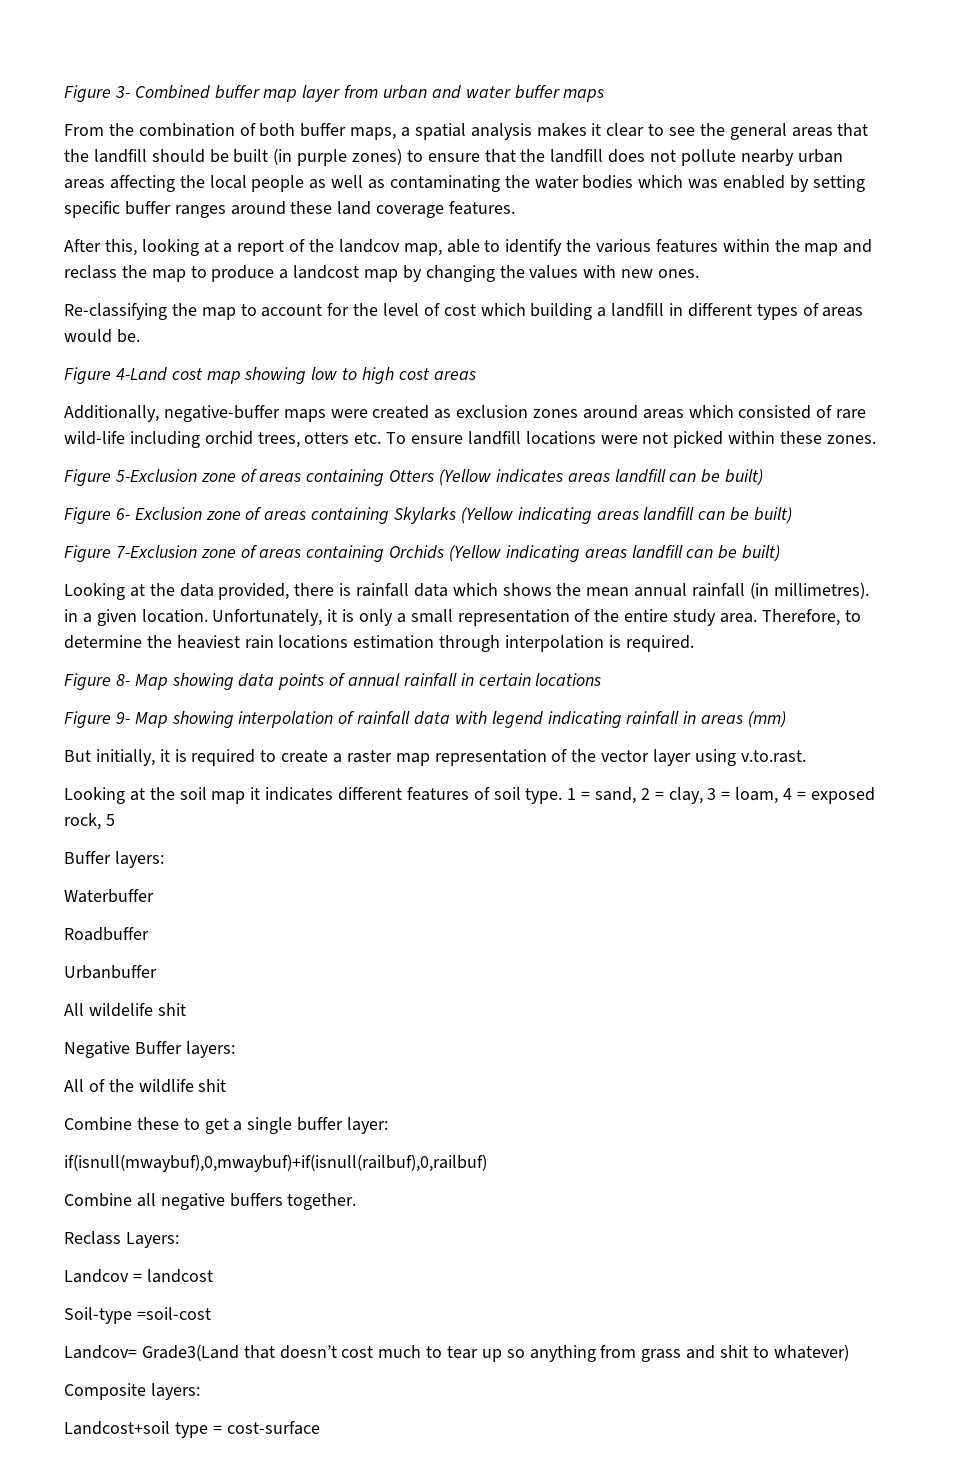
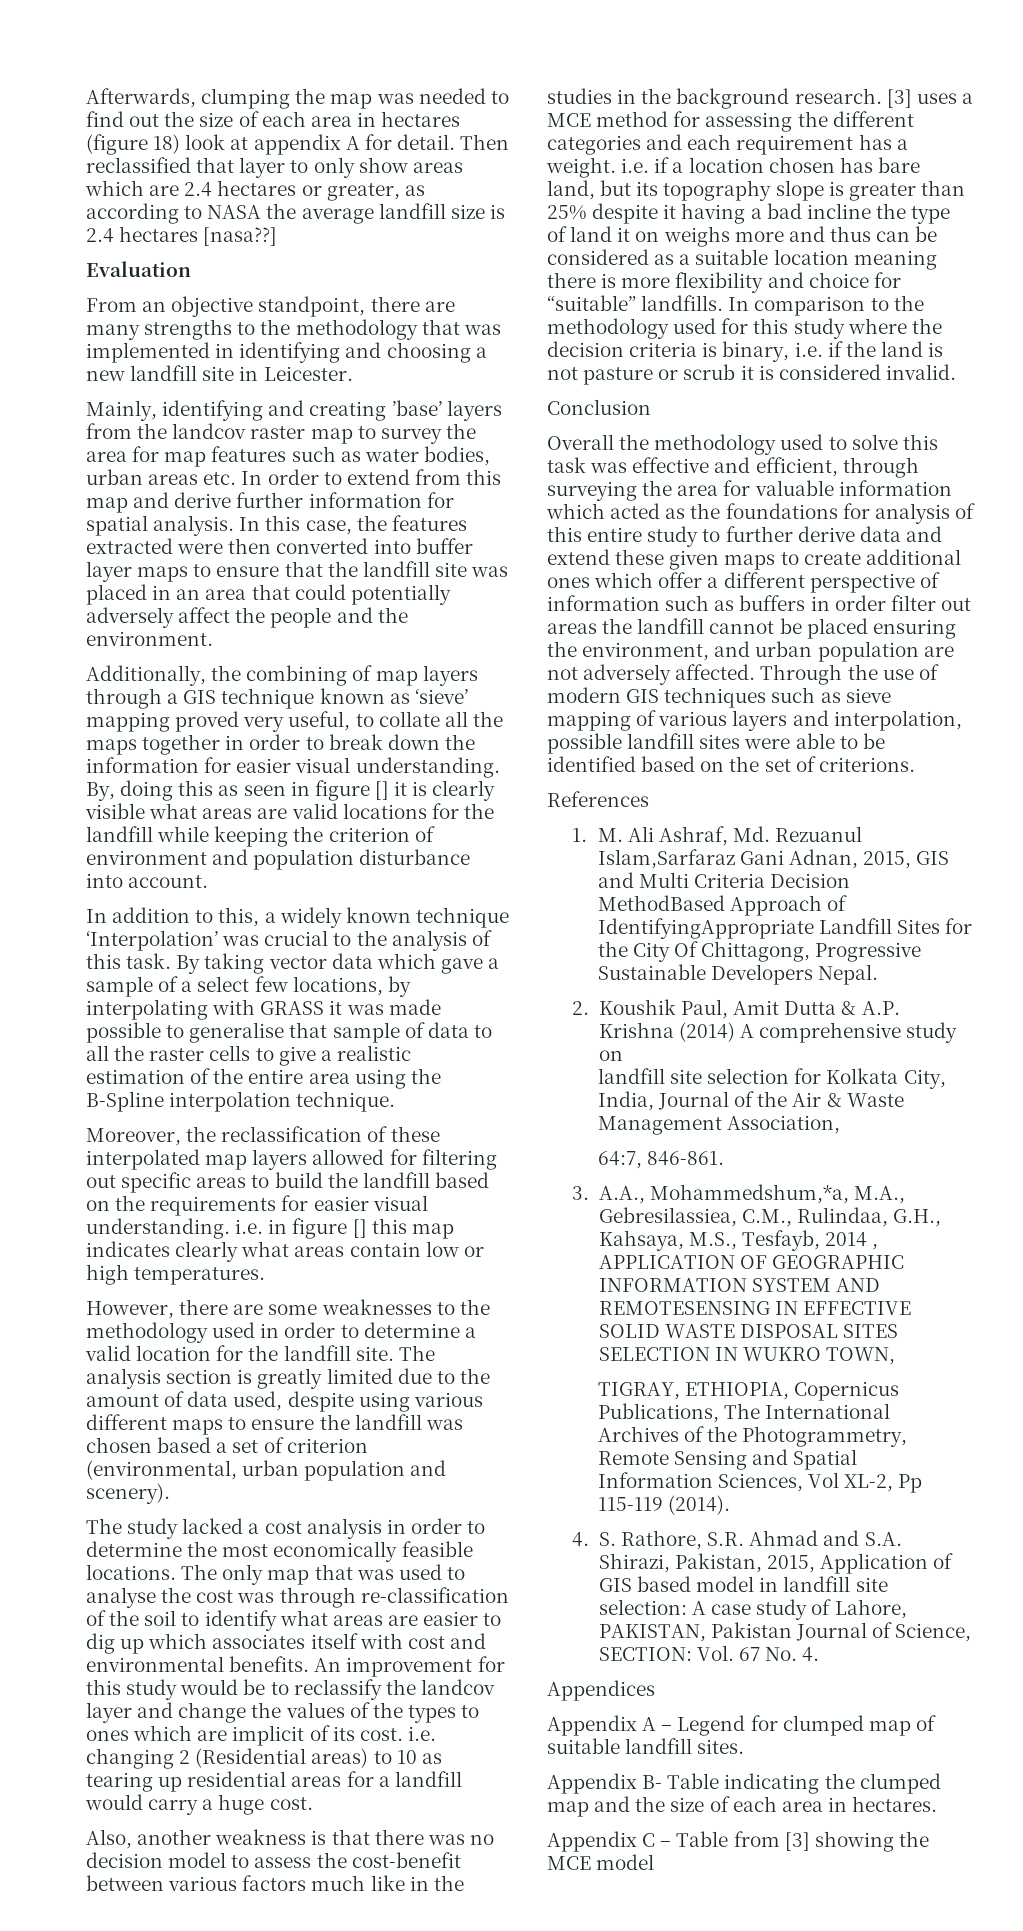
- Figure 3- Combined buffer map layer from urban and water buffer maps
- From the combination of both buffer maps, a spatial analysis makes it clear to see the general areas that the landfill should be built (in purple zones) to ensure that the landfill does not pollute nearby urban areas affecting the local people as well as contaminating the water bodies which was enabled by setting specific buffer ranges around these land coverage features.
- After this, looking at a report of the landcov map, able to identify the various features within the map and reclass the map to produce a landcost map by changing the values with new ones.
- Re-classifying the map to account for the level of cost which building a landfill in different types of areas would be.
- Figure 4-Land cost map showing low to high cost areas
- Additionally, negative-buffer maps were created as exclusion zones around areas which consisted of rare wild-life including orchid trees, otters etc. To ensure landfill locations were not picked within these zones.
- Figure 5-Exclusion zone of areas containing Otters (Yellow indicates areas landfill can be built)
- Figure 6- Exclusion zone of areas containing Skylarks (Yellow indicating areas landfill can be built)
- Figure 7-Exclusion zone of areas containing Orchids (Yellow indicating areas landfill can be built)
- Looking at the data provided, there is rainfall data which shows the mean annual rainfall (in millimetres). in a given location. Unfortunately, it is only a small representation of the entire study area. Therefore, to determine the heaviest rain locations estimation through interpolation is required.
- Figure 8- Map showing data points of annual rainfall in certain locations
- Figure 9- Map showing interpolation of rainfall data with legend indicating rainfall in areas (mm)
- But initially, it is required to create a raster map representation of the vector layer using v.to.rast.
- Looking at the soil map it indicates different features of soil type. 1 = sand, 2 = clay, 3 = loam, 4 = exposed rock, 5
- Buffer layers:
- Waterbuffer
- Roadbuffer
- Urbanbuffer
- All wildelife shit
- Negative Buffer layers:
- All of the wildlife shit
- Combine these to get a single buffer layer:
- if(isnull(mwaybuf),0,mwaybuf)+if(isnull(railbuf),0,railbuf)
- Combine all negative buffers together.
- Reclass Layers:
- Landcov = landcost
- Soil-type =soil-cost
- Landcov= Grade3(Land that doesn’t cost much to tear up so anything from grass and shit to whatever)
- Composite layers:
- Landcost+soil type = cost-surface
+ Afterwards, clumping the map was needed to find out the size of each area in hectares (figure 18) look at appendix A for detail. Then reclassified that layer to only show areas which are 2.4 hectares or greater, as according to NASA the average landfill size is 2.4 hectares [nasa??]
+ Evaluation
+ From an objective standpoint, there are many strengths to the methodology that was implemented in identifying and choosing a new landfill site in Leicester.
+ Mainly, identifying and creating ’base’ layers from the landcov raster map to survey the area for map features such as water bodies, urban areas etc. In order to extend from this map and derive further information for spatial analysis. In this case, the features extracted were then converted into buffer layer maps to ensure that the landfill site was placed in an area that could potentially adversely affect the people and the environment.
+ Additionally, the combining of map layers through a GIS technique known as ‘sieve’ mapping proved very useful, to collate all the maps together in order to break down the information for easier visual understanding. By, doing this as seen in figure [] it is clearly visible what areas are valid locations for the landfill while keeping the criterion of environment and population disturbance into account.
+ In addition to this, a widely known technique ‘Interpolation’ was crucial to the analysis of this task. By taking vector data which gave a sample of a select few locations, by interpolating with GRASS it was made possible to generalise that sample of data to all the raster cells to give a realistic estimation of the entire area using the B-Spline interpolation technique.
+ Moreover, the reclassification of these interpolated map layers allowed for filtering out specific areas to build the landfill based on the requirements for easier visual understanding. i.e. in figure [] this map indicates clearly what areas contain low or high temperatures.
+ However, there are some weaknesses to the methodology used in order to determine a valid location for the landfill site. The analysis section is greatly limited due to the amount of data used, despite using various different maps to ensure the landfill was chosen based a set of criterion (environmental, urban population and scenery).
+ The study lacked a cost analysis in order to determine the most economically feasible locations. The only map that was used to analyse the cost was through re-classification of the soil to identify what areas are easier to dig up which associates itself with cost and environmental benefits. An improvement for this study would be to reclassify the landcov layer and change the values of the types to ones which are implicit of its cost. i.e. changing 2 (Residential areas) to 10 as tearing up residential areas for a landfill would carry a huge cost.
+ Also, another weakness is that there was no decision model to assess the cost-benefit between various factors much like in the studies in the background research. [3] uses a MCE method for assessing the different categories and each requirement has a weight. i.e. if a location chosen has bare land, but its topography slope is greater than 25% despite it having a bad incline the type of land it on weighs more and thus can be considered as a suitable location meaning there is more flexibility and choice for “suitable” landfills. In comparison to the methodology used for this study where the decision criteria is binary, i.e. if the land is not pasture or scrub it is considered invalid.
+ Conclusion
+ Overall the methodology used to solve this task was effective and efficient, through surveying the area for valuable information which acted as the foundations for analysis of this entire study to further derive data and extend these given maps to create additional ones which offer a different perspective of information such as buffers in order filter out areas the landfill cannot be placed ensuring the environment, and urban population are not adversely affected. Through the use of modern GIS techniques such as sieve mapping of various layers and interpolation, possible landfill sites were able to be identified based on the set of criterions.
+ References
+ 1. M. Ali Ashraf, Md. Rezuanul Islam,Sarfaraz Gani Adnan, 2015, GIS and Multi Criteria Decision MethodBased Approach of IdentifyingAppropriate Landfill Sites for the City Of Chittagong, Progressive Sustainable Developers Nepal.
+ 2. Koushik Paul, Amit Dutta & A.P. Krishna (2014) A comprehensive study on
+ landfill site selection for Kolkata City, India, Journal of the Air & Waste Management Association,
+ 64:7, 846-861.
+ 3. A.A., Mohammedshum,*a, M.A., Gebresilassiea, C.M., Rulindaa, G.H., Kahsaya, M.S., Tesfayb, 2014 , APPLICATION OF GEOGRAPHIC INFORMATION SYSTEM AND REMOTESENSING IN EFFECTIVE SOLID WASTE DISPOSAL SITES SELECTION IN WUKRO TOWN,
+ TIGRAY, ETHIOPIA, Copernicus Publications, The International Archives of the Photogrammetry, Remote Sensing and Spatial Information Sciences, Vol XL-2, Pp 115-119 (2014).
+ 4. S. Rathore, S.R. Ahmad and S.A. Shirazi, Pakistan, 2015, Application of GIS based model in landfill site selection: A case study of Lahore, PAKISTAN, Pakistan Journal of Science, SECTION: Vol. 67 No. 4.
+ Appendices
+ Appendix A – Legend for clumped map of suitable landfill sites.
+ Appendix B- Table indicating the clumped map and the size of each area in hectares.
+ Appendix C – Table from [3] showing the MCE model

